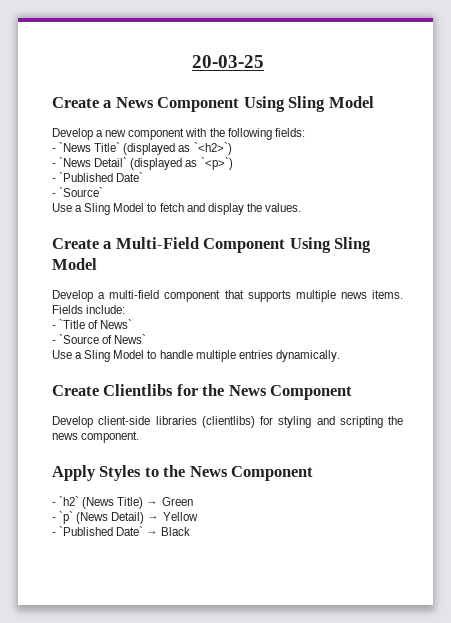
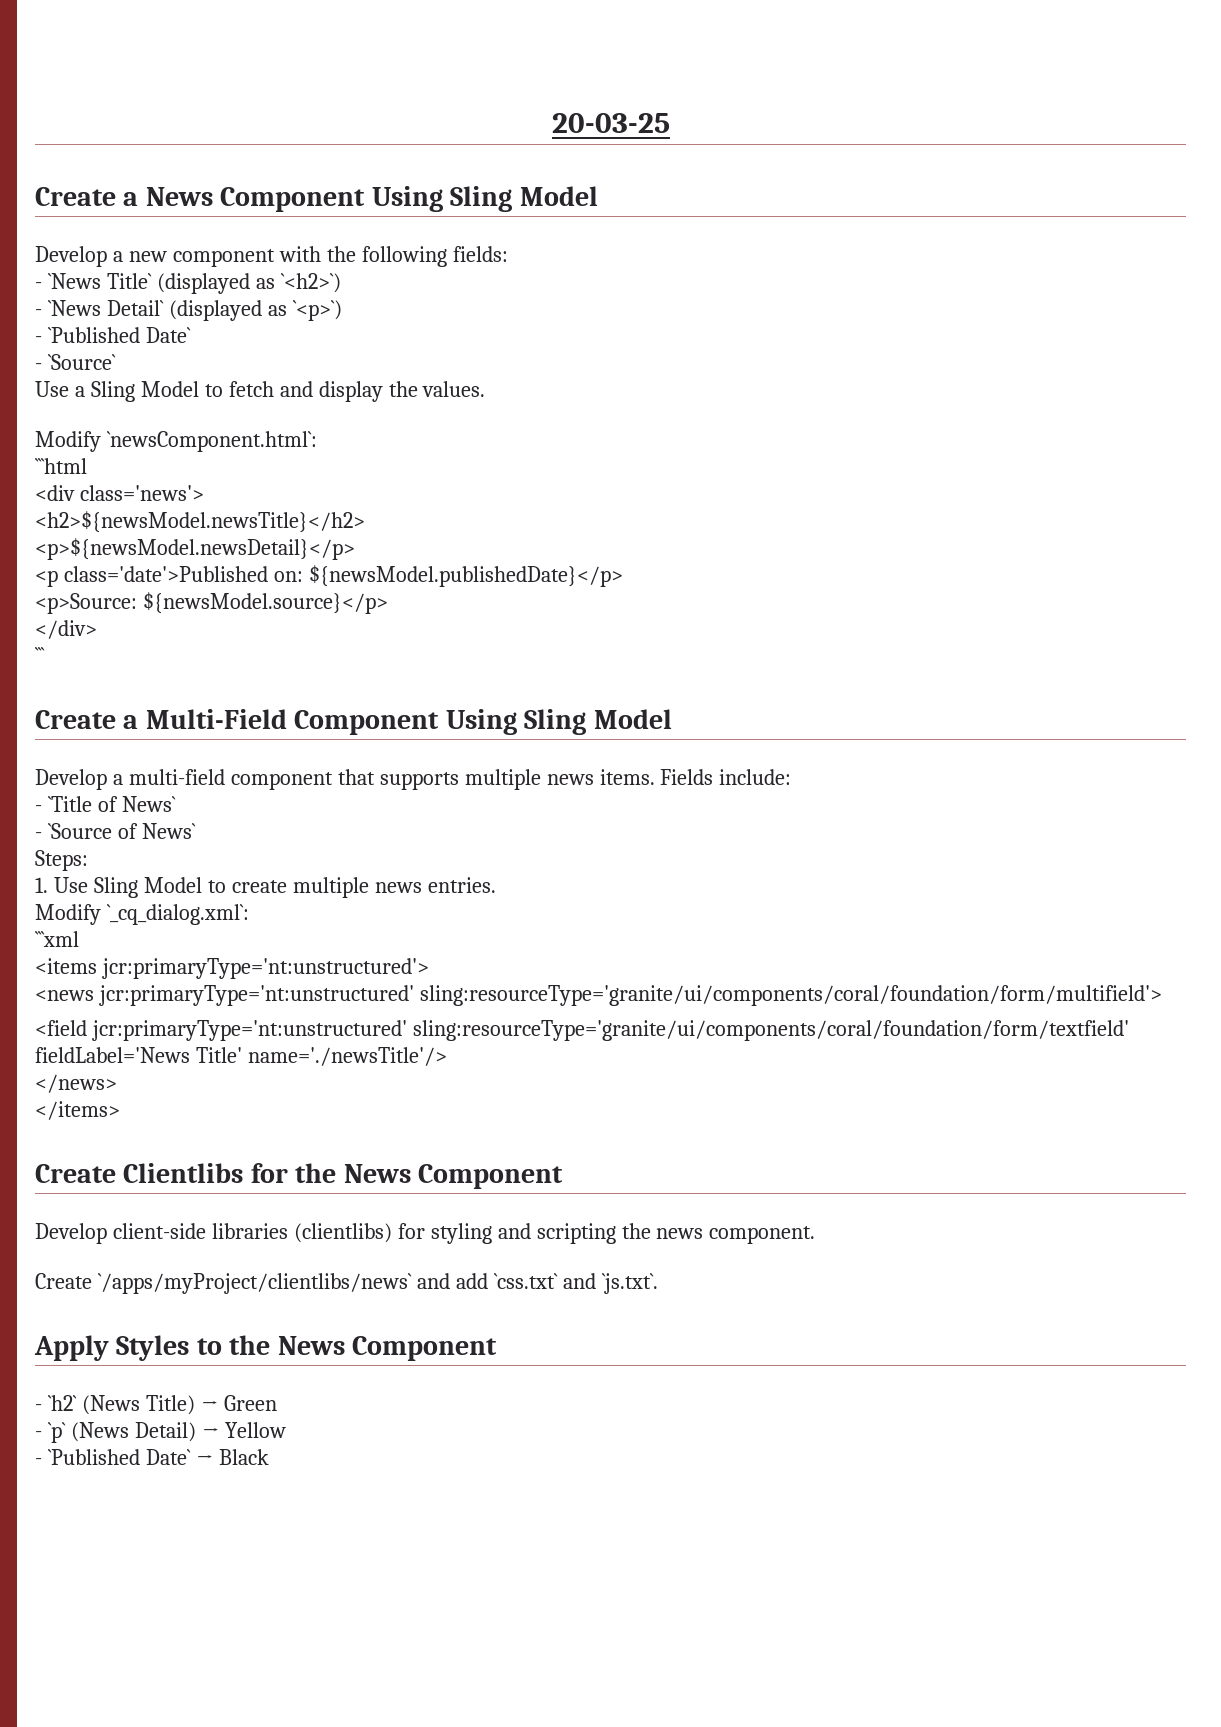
+ Modify `newsComponent.html`:
+ ```html
+ <div class='news'>
+ <h2>${newsModel.newsTitle}</h2>
+ <p>${newsModel.newsDetail}</p>
+ <p class='date'>Published on: ${newsModel.publishedDate}</p>
+ <p>Source: ${newsModel.source}</p>
+ </div>
+ ```
- Use a Sling Model to handle multiple entries dynamically.
+ Steps:
+ 1. Use Sling Model to create multiple news entries.
+ Modify `_cq_dialog.xml`:
+ ```xml
+ <items jcr:primaryType='nt:unstructured'>
+ <news jcr:primaryType='nt:unstructured' sling:resourceType='granite/ui/components/coral/foundation/form/multifield'>
+ <field jcr:primaryType='nt:unstructured' sling:resourceType='granite/ui/components/coral/foundation/form/textfield' fieldLabel='News Title' name='./newsTitle'/>
+ </news>
+ </items>
+ Create `/apps/myProject/clientlibs/news` and add `css.txt` and `js.txt`.

